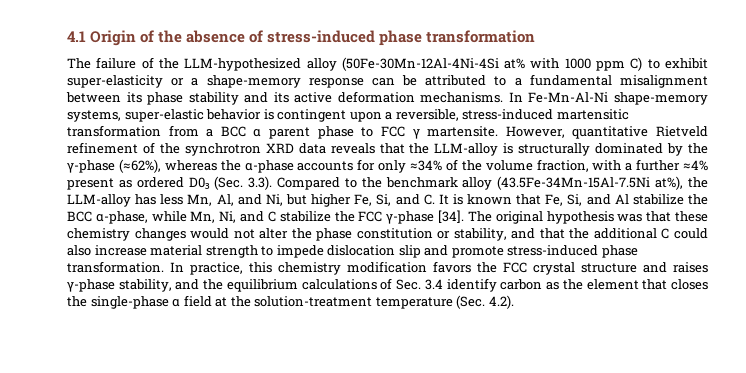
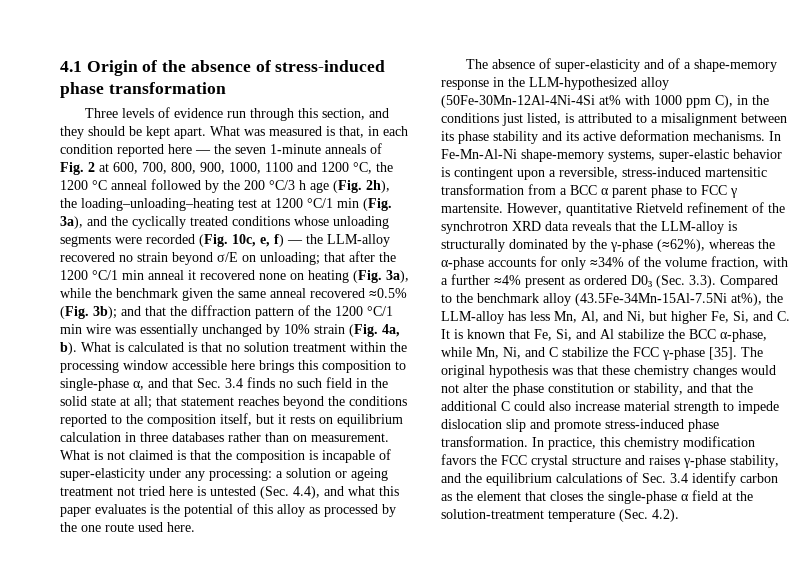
- The failure of the LLM-hypothesized alloy (50Fe-30Mn-12Al-4Ni-4Si at% with 1000 ppm C) to exhibit super-elasticity or a shape-memory response can be attributed to a fundamental misalignment between its phase stability and its active deformation mechanisms.
+ Three levels of evidence run through this section, and they should be kept apart. What was measured is that, in each condition reported here — the seven 1-minute anneals of Fig. 2 at 600, 700, 800, 900, 1000, 1100 and 1200 °C, the 1200 °C anneal followed by the 200 °C/3 h age (Fig. 2h), the loading–unloading–heating test at 1200 °C/1 min (Fig. 3a), and the cyclically treated conditions whose unloading segments were recorded (Fig. 10c, e, f) — the LLM-alloy recovered no strain beyond σ/E on unloading; that after the 1200 °C/1 min anneal it recovered none on heating (Fig. 3a), while the benchmark given the same anneal recovered ≈0.5% (Fig. 3b); and that the diffraction pattern of the 1200 °C/1 min wire was essentially unchanged by 10% strain (Fig. 4a, b). What is calculated is that no solution treatment within the processing window accessible here brings this composition to single-phase α, and that Sec. 3.4 finds no such field in the solid state at all; that statement reaches beyond the conditions reported to the composition itself, but it rests on equilibrium calculation in three databases rather than on measurement. What is not claimed is that the composition is incapable of super-elasticity under any processing: a solution or ageing treatment not tried here is untested (Sec. 4.4), and what this paper evaluates is the potential of this alloy as processed by the one route used here.
+ The absence of super-elasticity and of a shape-memory response in the LLM-hypothesized alloy (50Fe-30Mn-12Al-4Ni-4Si at% with 1000 ppm C), in the conditions just listed, is attributed to a misalignment between its phase stability and its active deformation mechanisms.
- However, quantitative Rietveld refinement of the synchrotron XRD data reveals that the LLM-alloy is structurally dominated by the γ-phase (≈62%), whereas the α-phase accounts for only ≈34% of the volume fraction, with a further ≈4% present as ordered D0₃ (Sec. 3.3). Compared to the benchmark alloy (43.5Fe-34Mn-15Al-7.5Ni at%), the LLM-alloy has less Mn, Al, and Ni, but higher Fe, Si, and C. It is known that Fe, Si, and Al stabilize the BCC α-phase, while Mn, Ni, and C stabilize the FCC γ-phase [34].
+ However, quantitative Rietveld refinement of the synchrotron XRD data reveals that the LLM-alloy is structurally dominated by the γ-phase (≈62%), whereas the α-phase accounts for only ≈34% of the volume fraction, with a further ≈4% present as ordered D0₃ (Sec. 3.3). Compared to the benchmark alloy (43.5Fe-34Mn-15Al-7.5Ni at%), the LLM-alloy has less Mn, Al, and Ni, but higher Fe, Si, and C. It is known that Fe, Si, and Al stabilize the BCC α-phase, while Mn, Ni, and C stabilize the FCC γ-phase [35].

